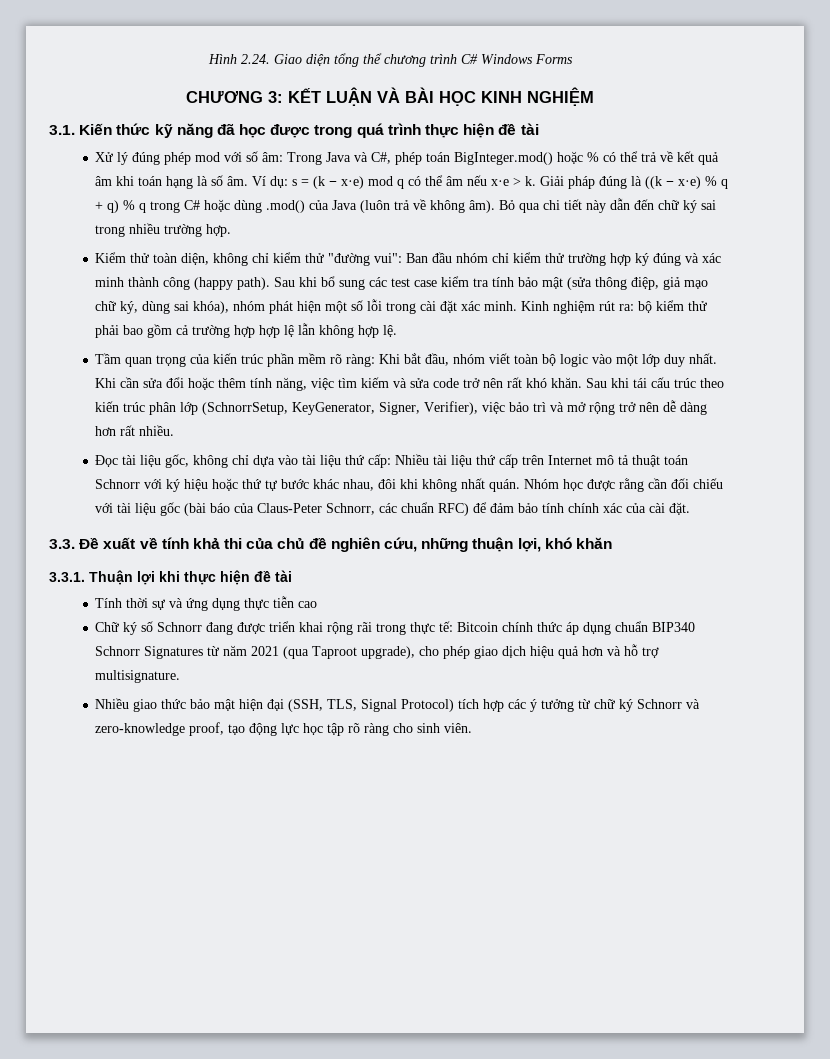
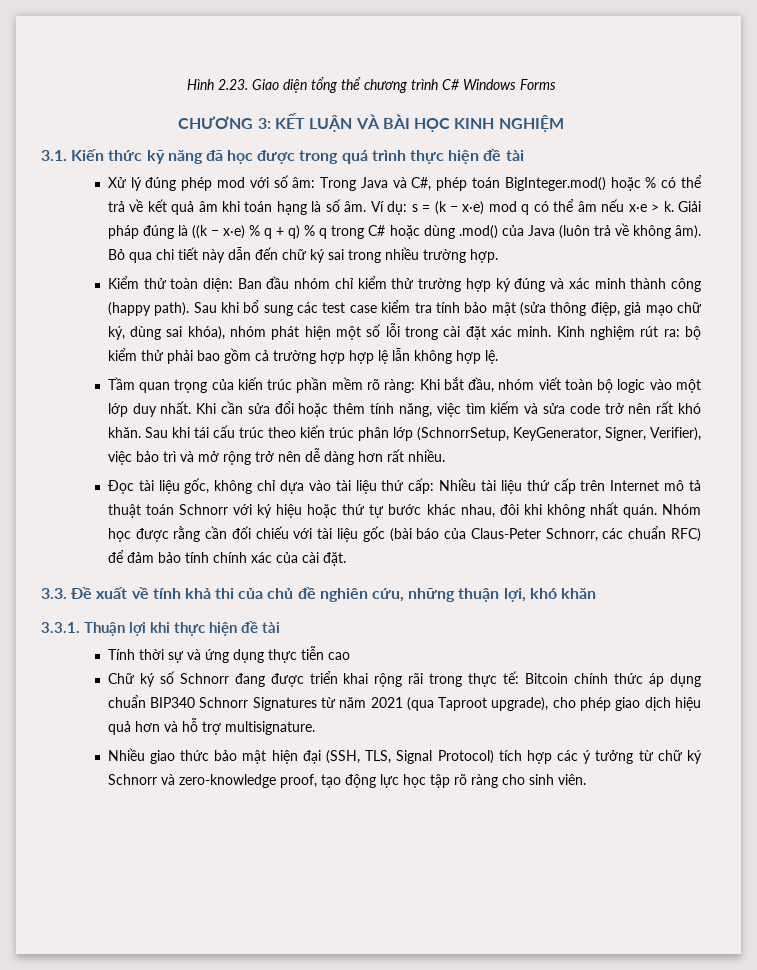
- Hình 2.24. Giao diện tổng thể chương trình C# Windows Forms
+ Hình 2.23. Giao diện tổng thể chương trình C# Windows Forms
- Kiểm thử toàn diện, không chỉ kiểm thử "đường vui": Ban đầu nhóm chỉ kiểm thử trường hợp ký đúng và xác minh thành công (happy path).
+ Kiểm thử toàn diện: Ban đầu nhóm chỉ kiểm thử trường hợp ký đúng và xác minh thành công (happy path).

